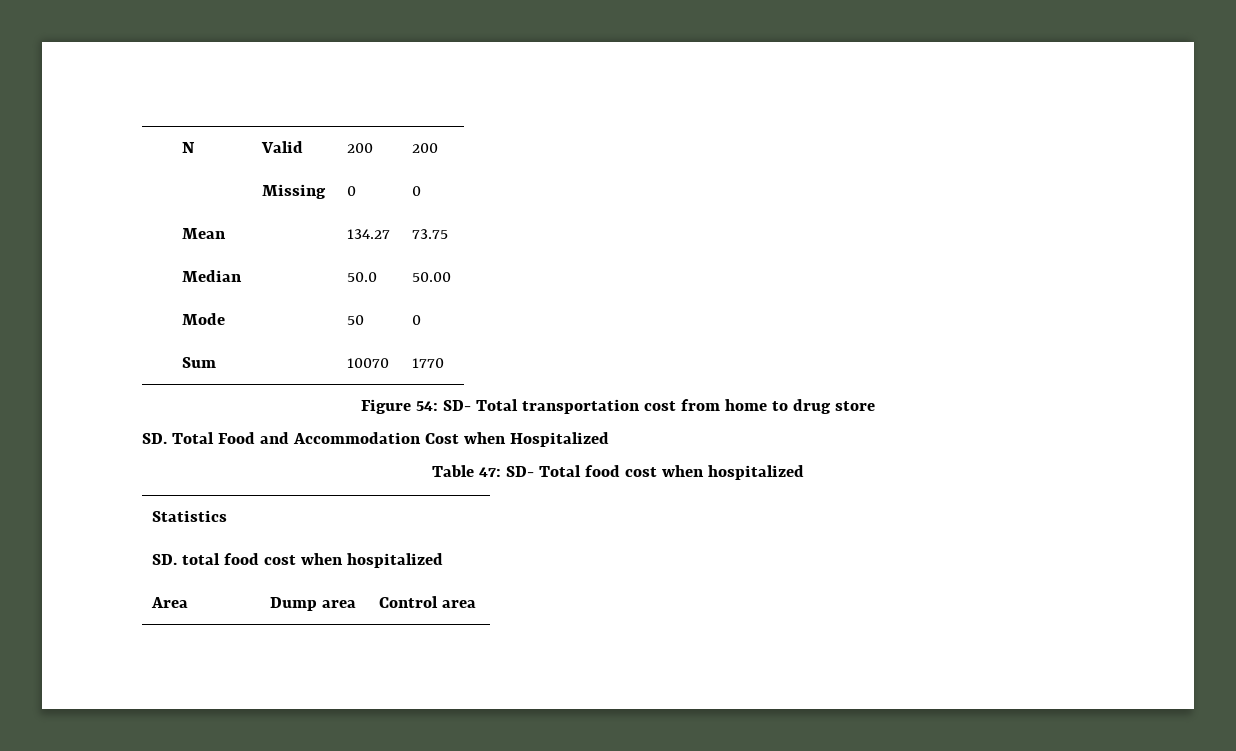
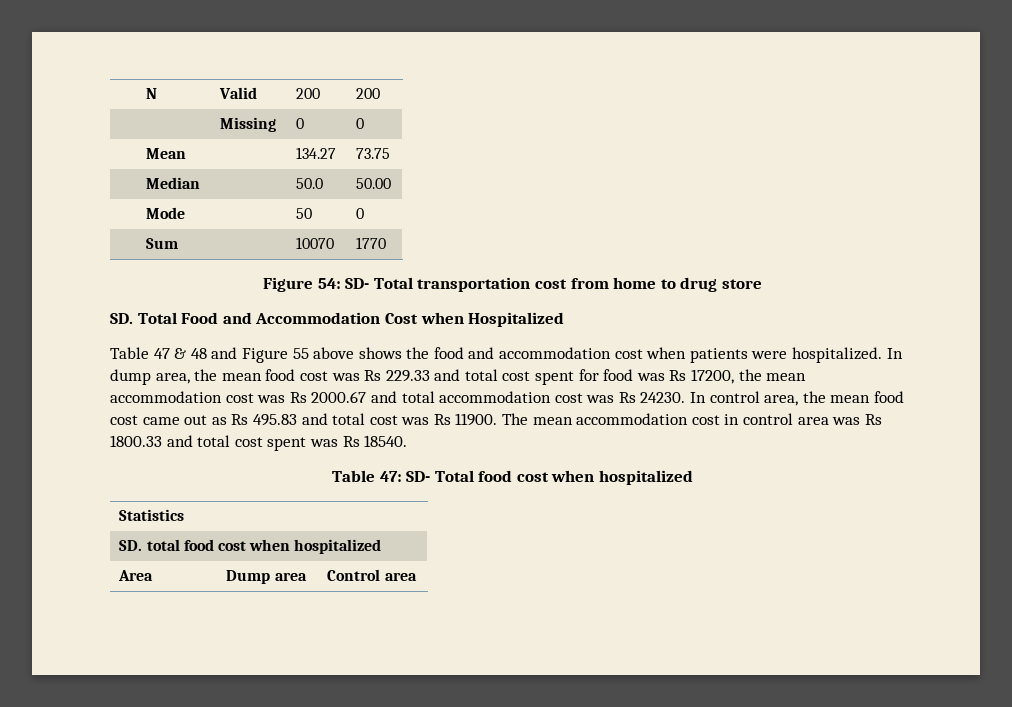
+ Table 47 & 48 and Figure 55 above shows the food and accommodation cost when patients were hospitalized. In dump area, the mean food cost was Rs 229.33 and total cost spent for food was Rs 17200, the mean accommodation cost was Rs 2000.67 and total accommodation cost was Rs 24230. In control area, the mean food cost came out as Rs 495.83 and total cost was Rs 11900. The mean accommodation cost in control area was Rs 1800.33 and total cost spent was Rs 18540.

